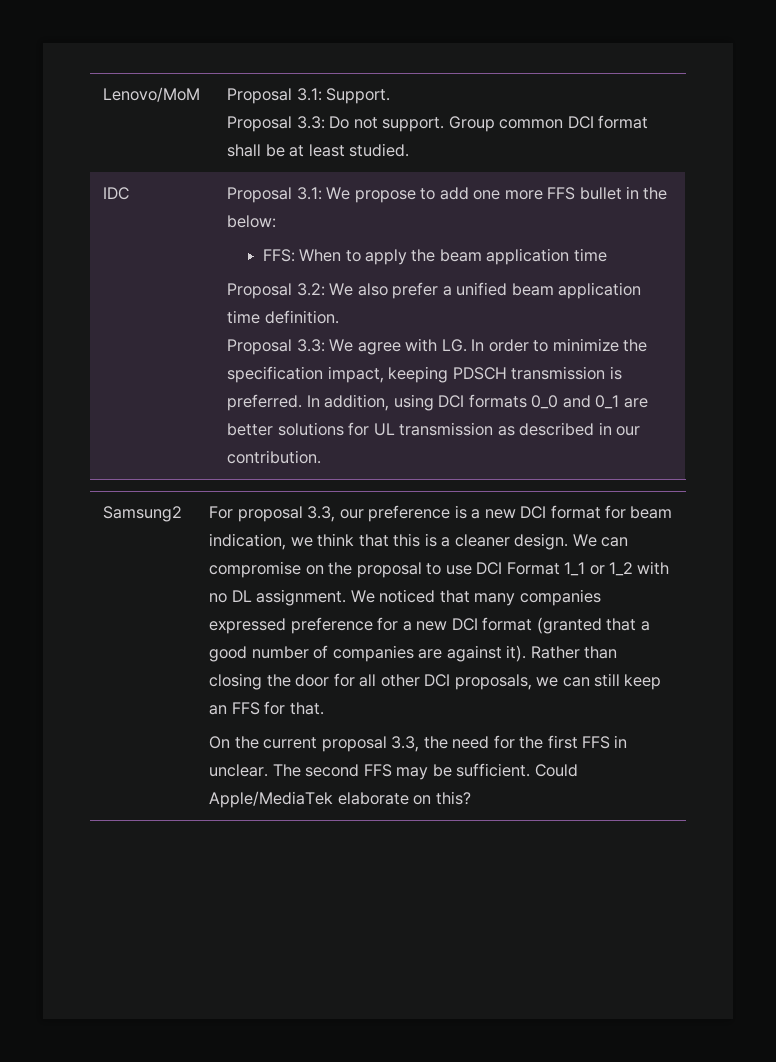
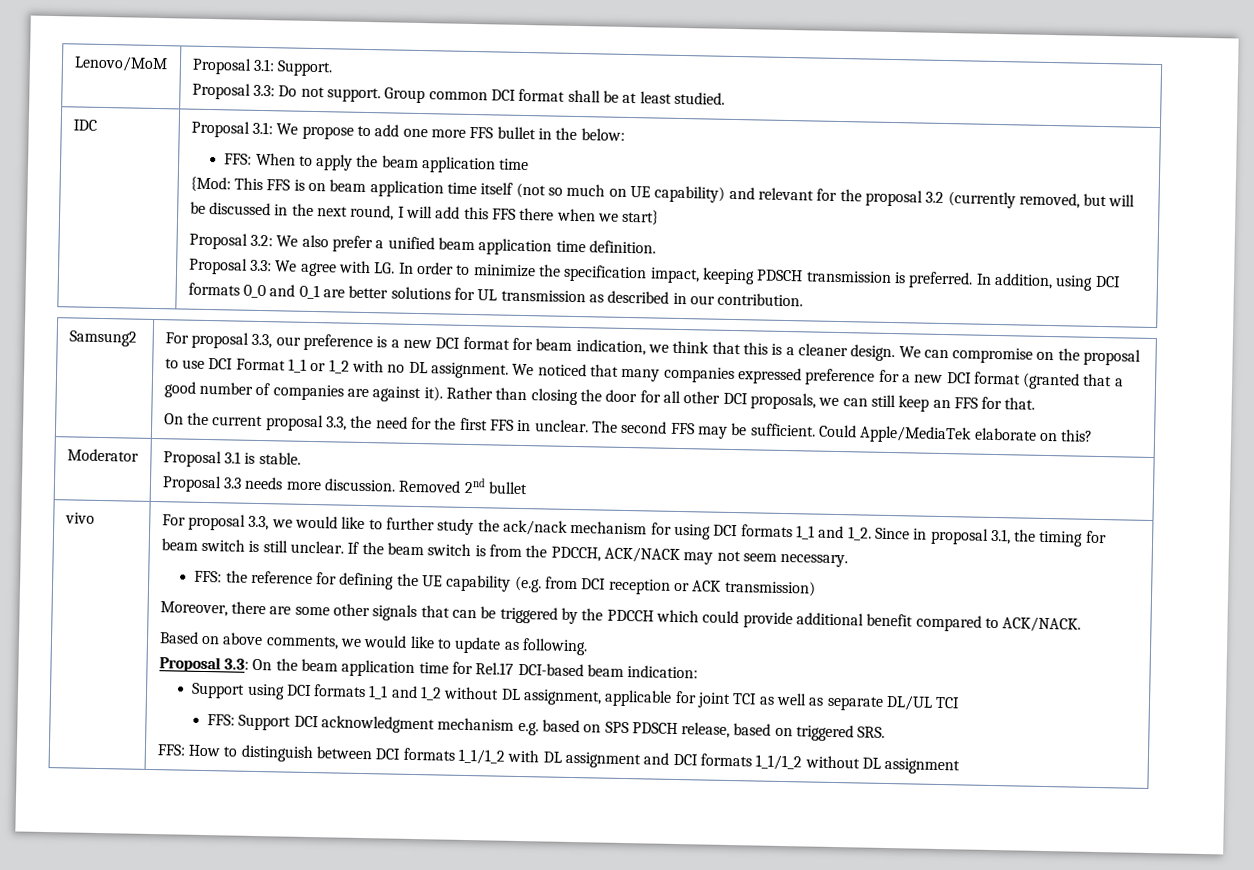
+ {Mod: This FFS is on beam application time itself (not so much on UE capability) and relevant for the proposal 3.2 (currently removed, but will be discussed in the next round, I will add this FFS there when we start}
+ Moderator | Proposal 3.1 is stable.
+ Proposal 3.3 needs more discussion. Removed 2nd bullet
+ vivo | For proposal 3.3, we would like to further study the ack/nack mechanism for using DCI formats 1_1 and 1_2. Since in proposal 3.1, the timing for beam switch is still unclear. If the beam switch is from the PDCCH, ACK/NACK may not seem necessary.
+ FFS: the reference for defining the UE capability (e.g. from DCI reception or ACK transmission)
+ Moreover, there are some other signals that can be triggered by the PDCCH which could provide additional benefit compared to ACK/NACK.
+ Based on above comments, we would like to update as following.
+ Proposal 3.3: On the beam application time for Rel.17 DCI-based beam indication:
+ Support using DCI formats 1_1 and 1_2 without DL assignment, applicable for joint TCI as well as separate DL/UL TCI
+ FFS: Support DCI acknowledgment mechanism e.g. based on SPS PDSCH release, based on triggered SRS.
+ FFS: How to distinguish between DCI formats 1_1/1_2 with DL assignment and DCI formats 1_1/1_2 without DL assignment

